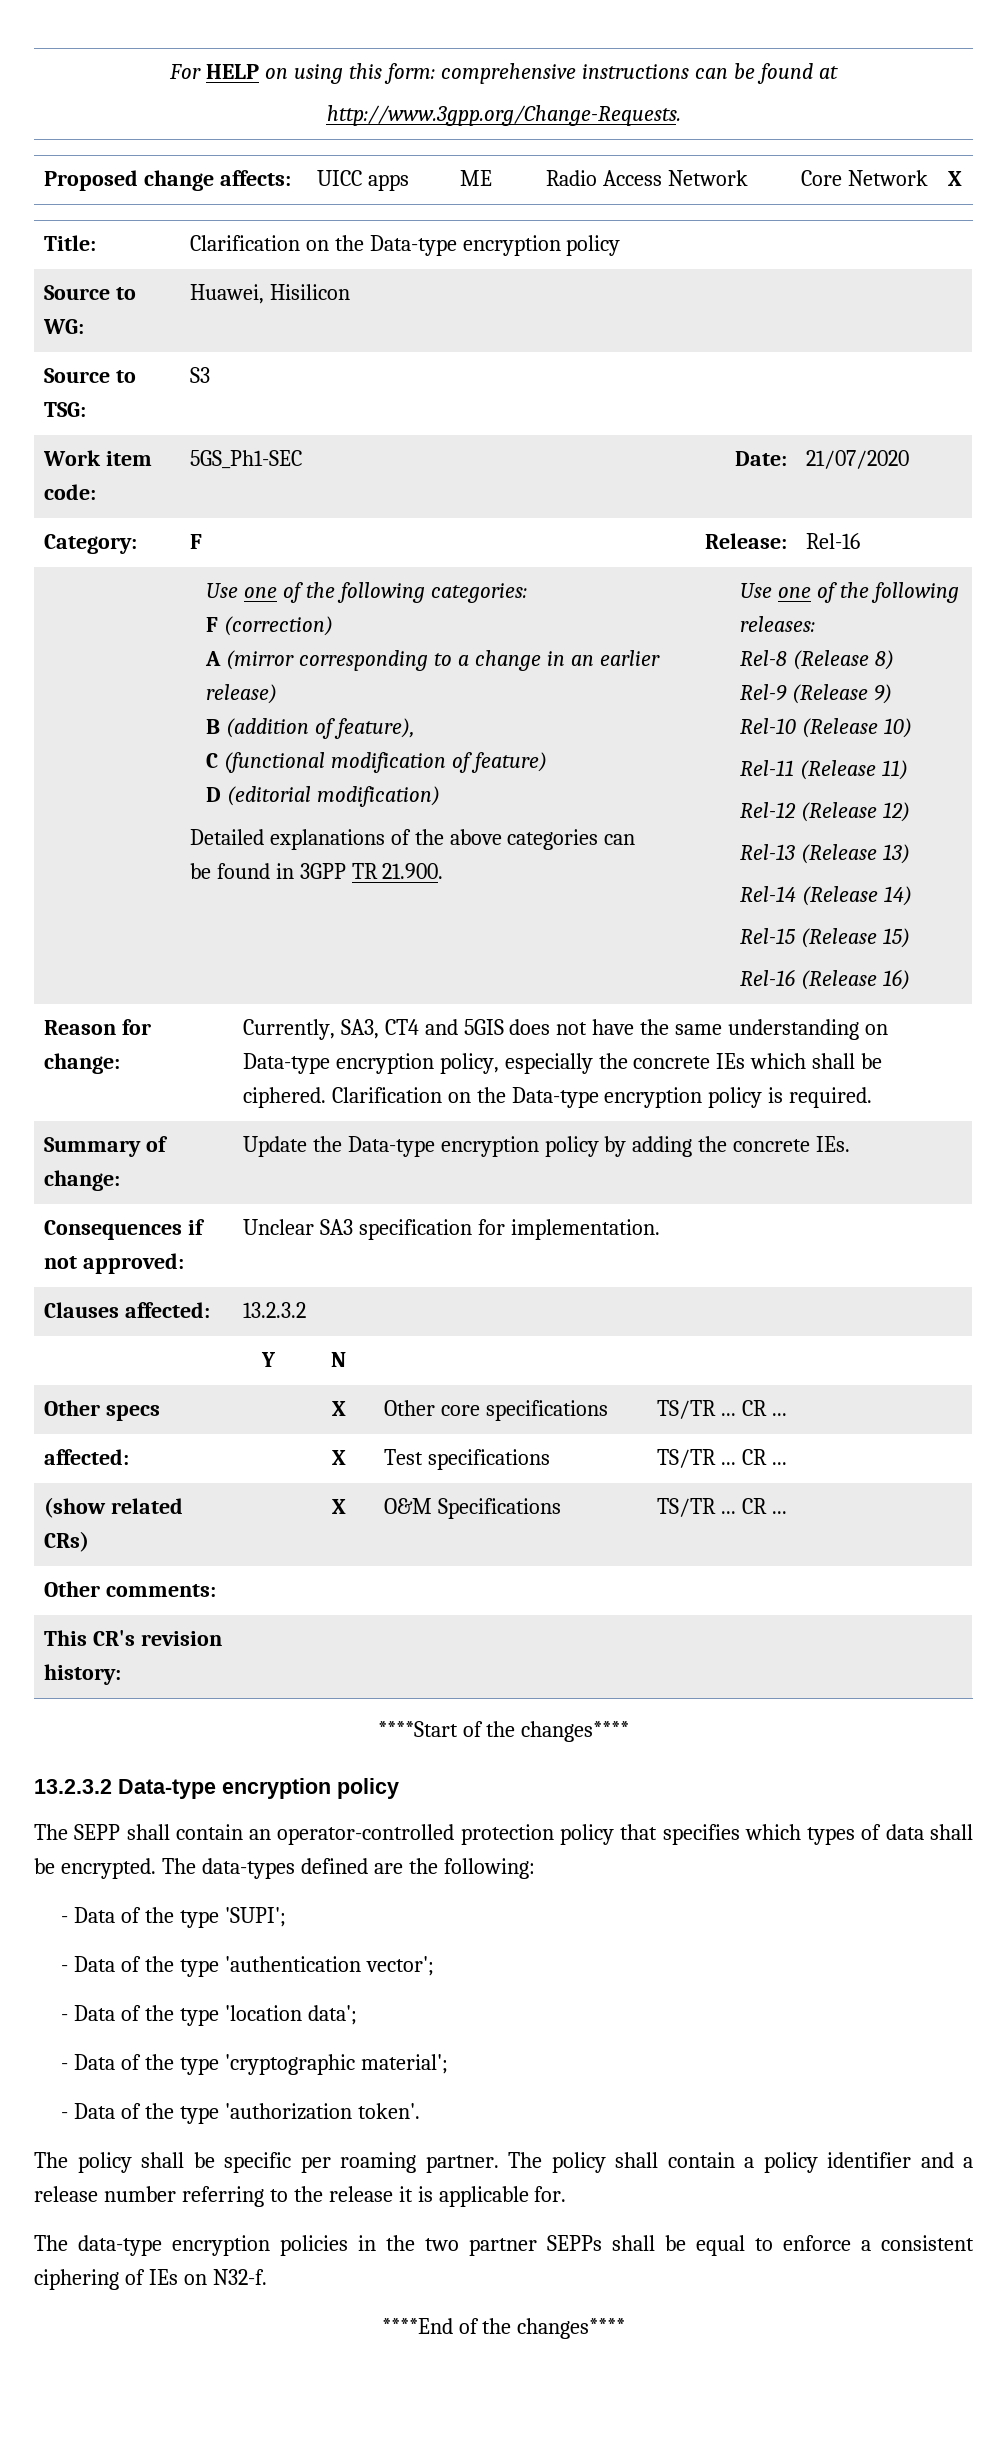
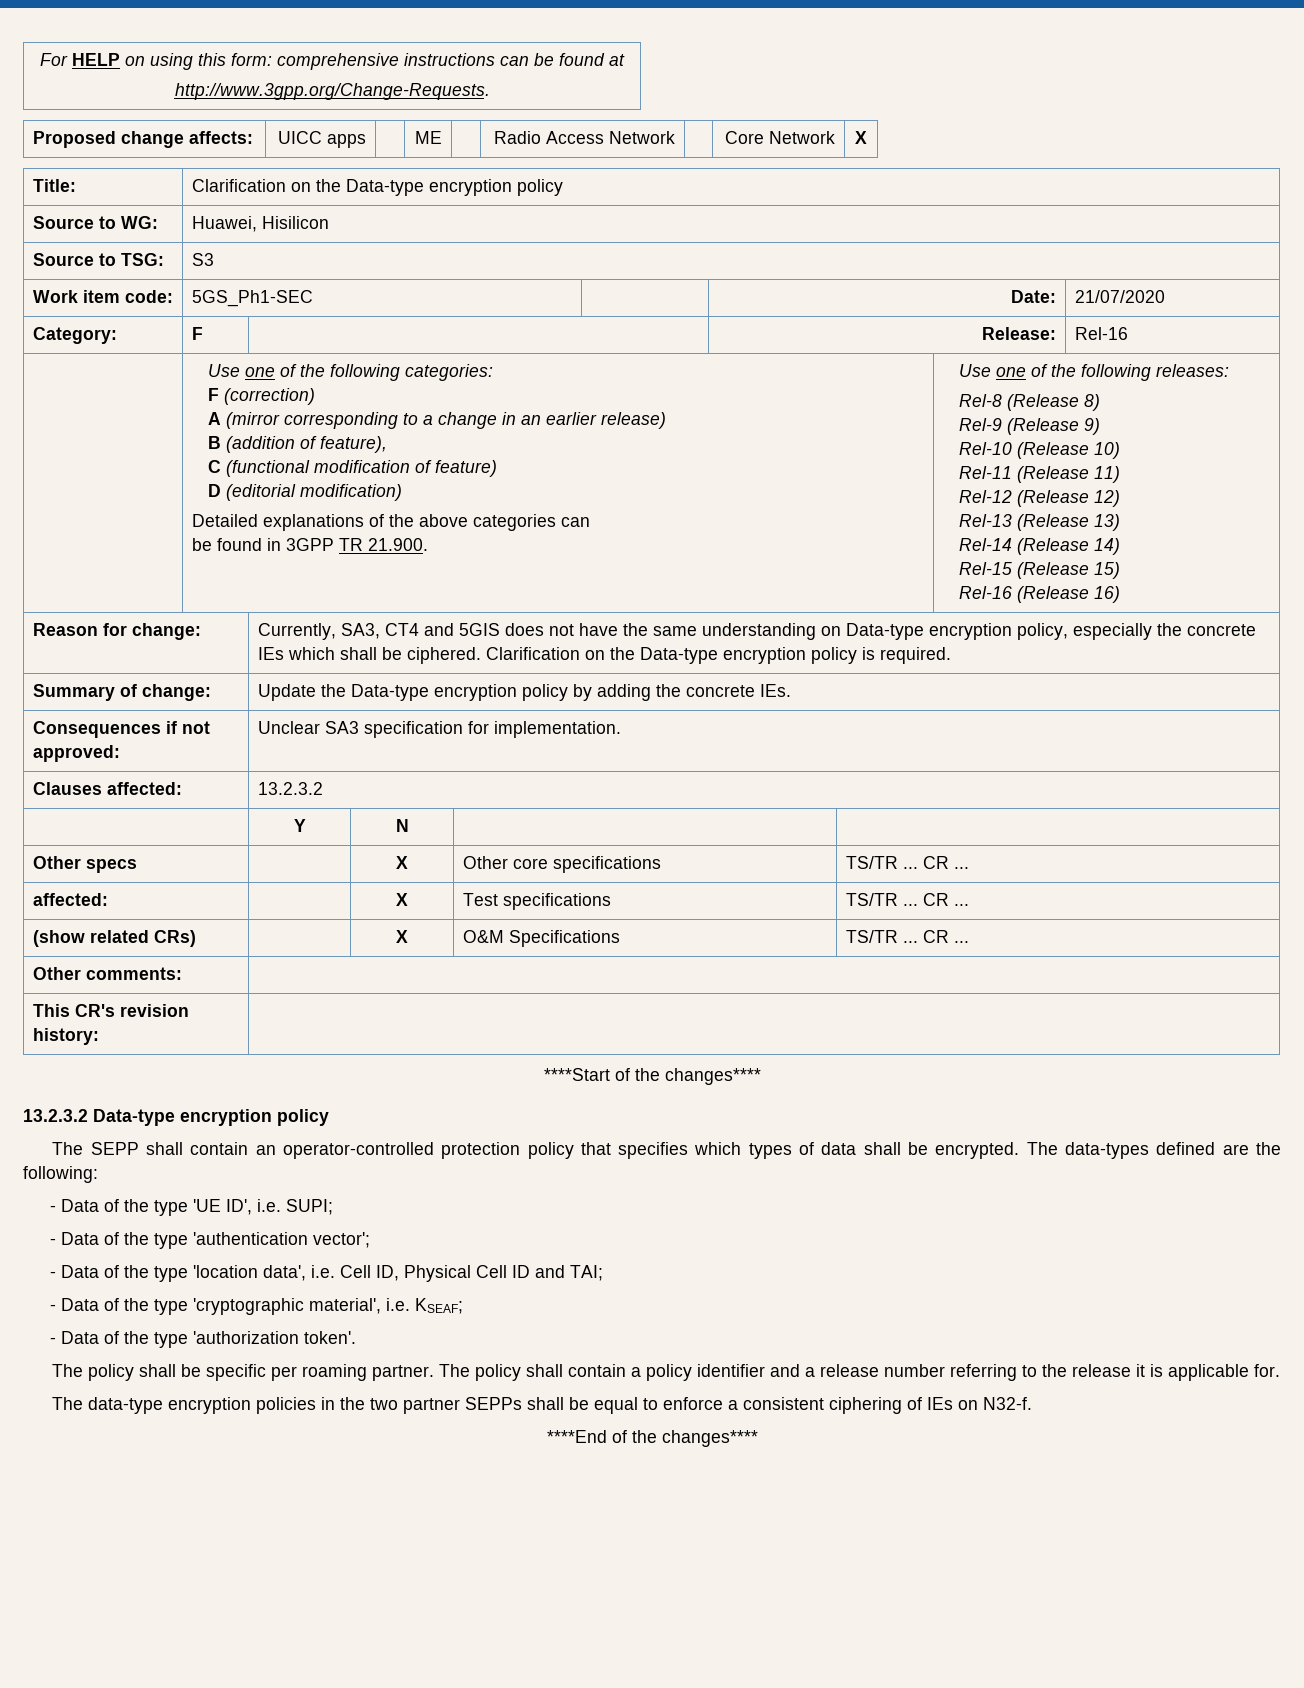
- - Data of the type 'SUPI';
+ - Data of the type 'UE ID', i.e. SUPI;
- - Data of the type 'location data';
+ - Data of the type 'location data', i.e. Cell ID, Physical Cell ID and TAI;
- - Data of the type 'cryptographic material';
+ - Data of the type 'cryptographic material', i.e. KSEAF;

